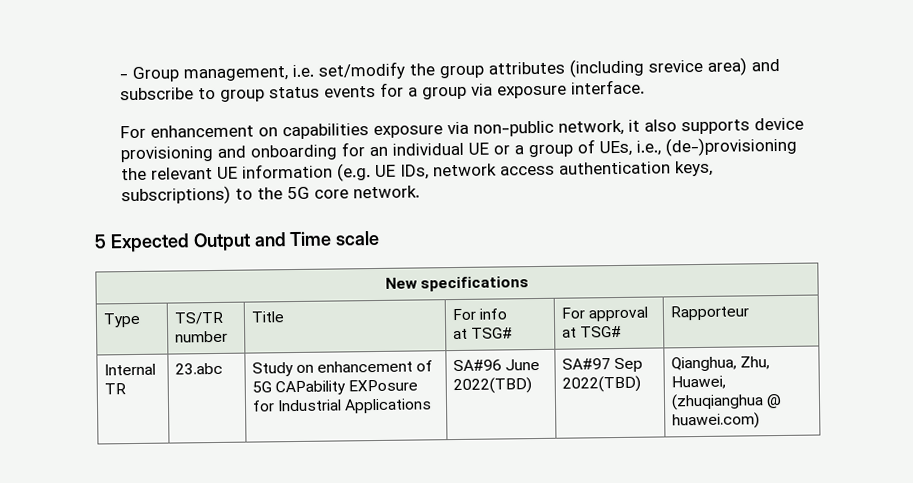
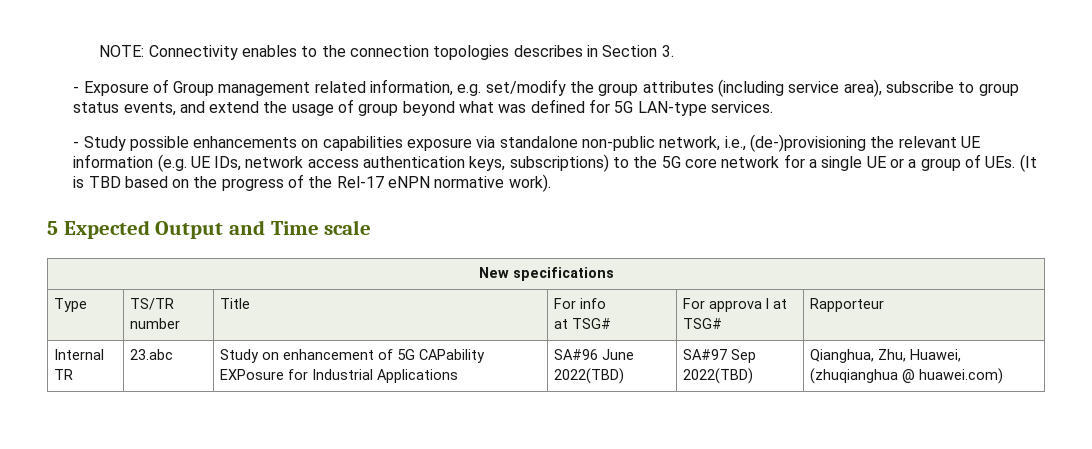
- - Group management, i.e. set/modify the group attributes (including srevice area) and subscribe to group status events for a group via exposure interface.
- For enhancement on capabilities exposure via non-public network, it also supports device provisioning and onboarding for an individual UE or a group of UEs, i.e., (de-)provisioning the relevant UE information (e.g. UE IDs, network access authentication keys, subscriptions) to the 5G core network.
+ NOTE: Connectivity enables to the connection topologies describes in Section 3.
+ - Exposure of Group management related information, e.g. set/modify the group attributes (including service area), subscribe to group status events, and extend the usage of group beyond what was defined for 5G LAN-type services.
+ - Study possible enhancements on capabilities exposure via standalone non-public network, i.e., (de-)provisioning the relevant UE information (e.g. UE IDs, network access authentication keys, subscriptions) to the 5G core network for a single UE or a group of UEs. (It is TBD based on the progress of the Rel-17 eNPN normative work).
  Type | TS/TR number | Title | For info
- at TSG# | For approval at TSG# | Rapporteur
+ at TSG# | For approva l at TSG# | Rapporteur

